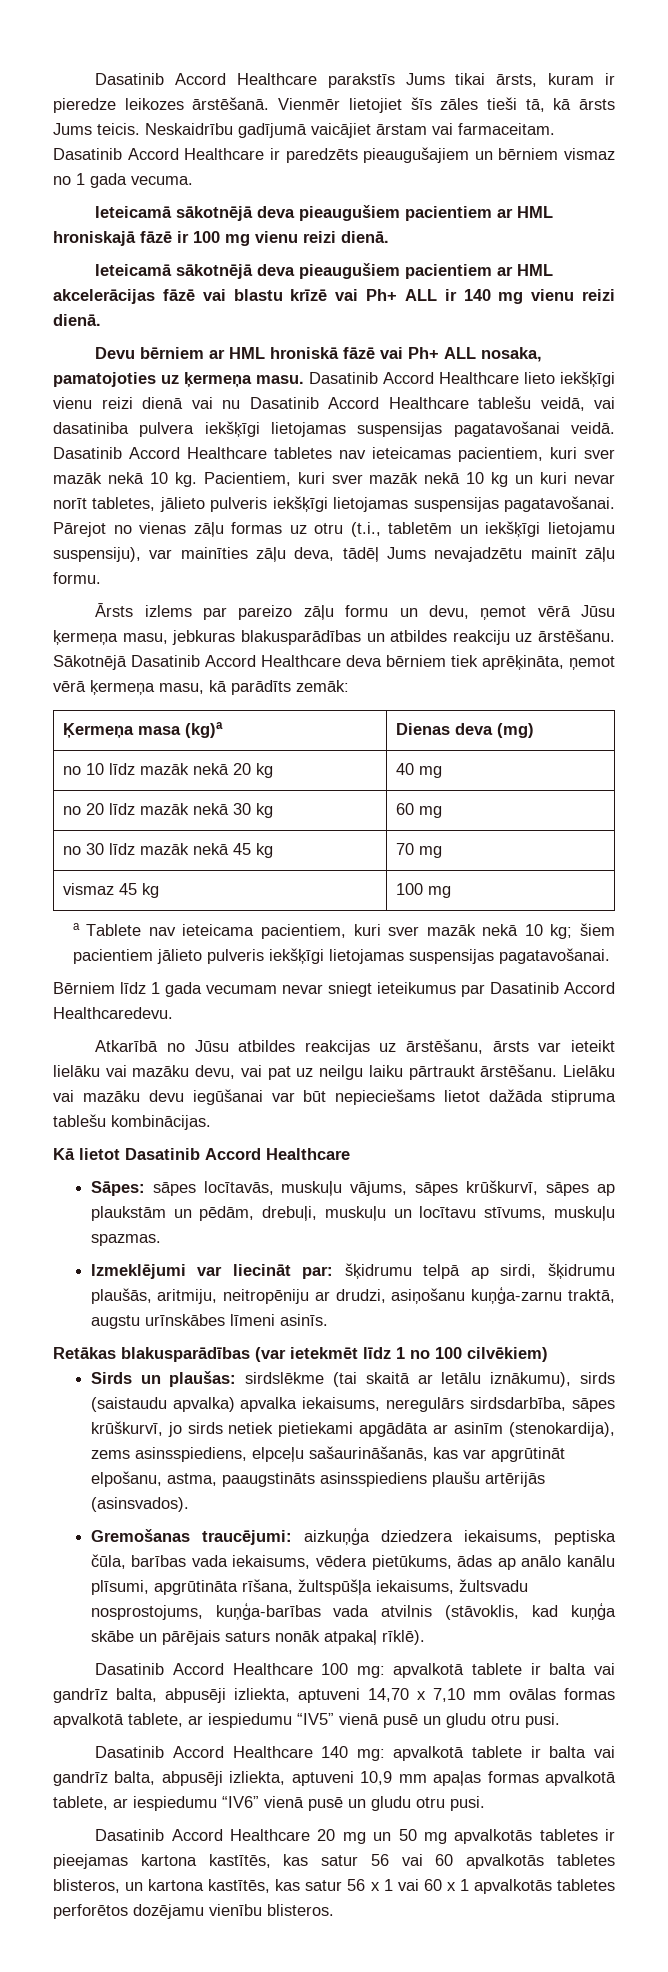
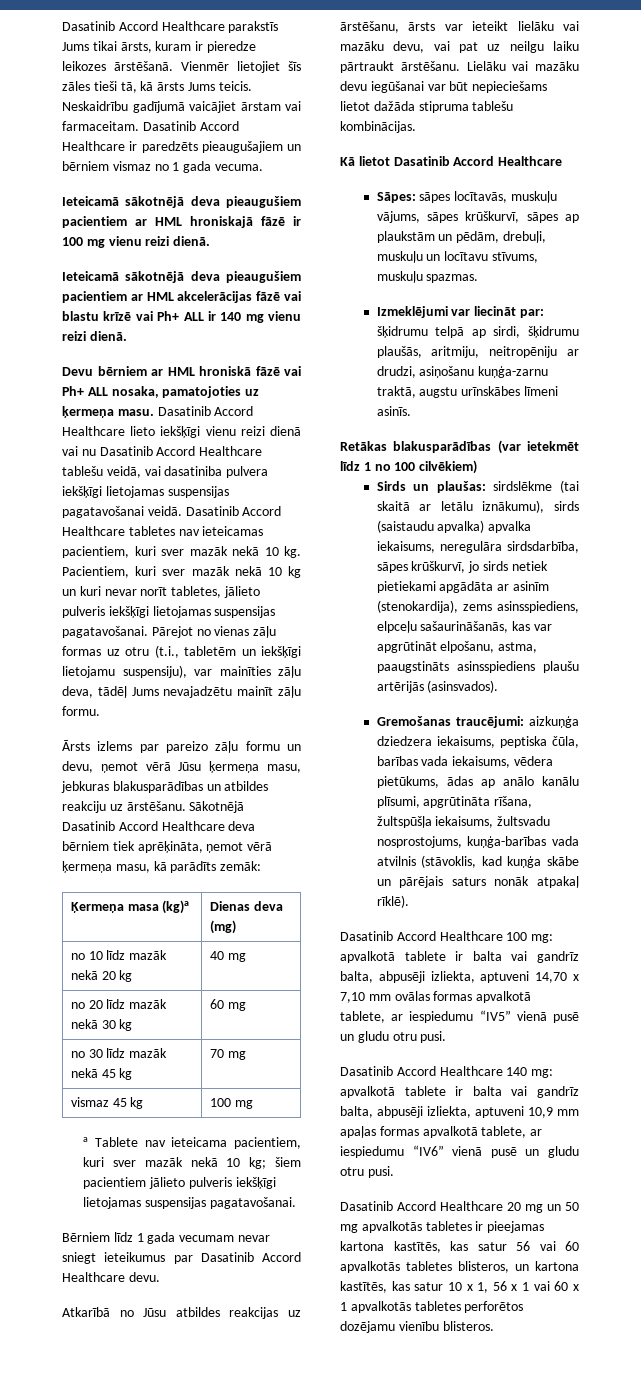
- Bērniem līdz 1 gada vecumam nevar sniegt ieteikumus par Dasatinib Accord Healthcaredevu.
+ Bērniem līdz 1 gada vecumam nevar sniegt ieteikumus par Dasatinib Accord Healthcare devu.
- Sirds un plaušas: sirdslēkme (tai skaitā ar letālu iznākumu), sirds (saistaudu apvalka) apvalka iekaisums, neregulārs sirdsdarbība, sāpes krūškurvī, jo sirds netiek pietiekami apgādāta ar asinīm (stenokardija), zems asinsspiediens, elpceļu sašaurināšanās, kas var apgrūtināt elpošanu, astma, paaugstināts asinsspiediens plaušu artērijās (asinsvados).
+ Sirds un plaušas: sirdslēkme (tai skaitā ar letālu iznākumu), sirds (saistaudu apvalka) apvalka iekaisums, neregulāra sirdsdarbība, sāpes krūškurvī, jo sirds netiek pietiekami apgādāta ar asinīm (stenokardija), zems asinsspiediens, elpceļu sašaurināšanās, kas var apgrūtināt elpošanu, astma, paaugstināts asinsspiediens plaušu artērijās (asinsvados).
- Dasatinib Accord Healthcare 20 mg un 50 mg apvalkotās tabletes ir pieejamas kartona kastītēs, kas satur 56 vai 60 apvalkotās tabletes blisteros, un kartona kastītēs, kas satur 56 x 1 vai 60 x 1 apvalkotās tabletes perforētos dozējamu vienību blisteros.
+ Dasatinib Accord Healthcare 20 mg un 50 mg apvalkotās tabletes ir pieejamas kartona kastītēs, kas satur 56 vai 60 apvalkotās tabletes blisteros, un kartona kastītēs, kas satur 10 x 1, 56 x 1 vai 60 x 1 apvalkotās tabletes perforētos dozējamu vienību blisteros.

